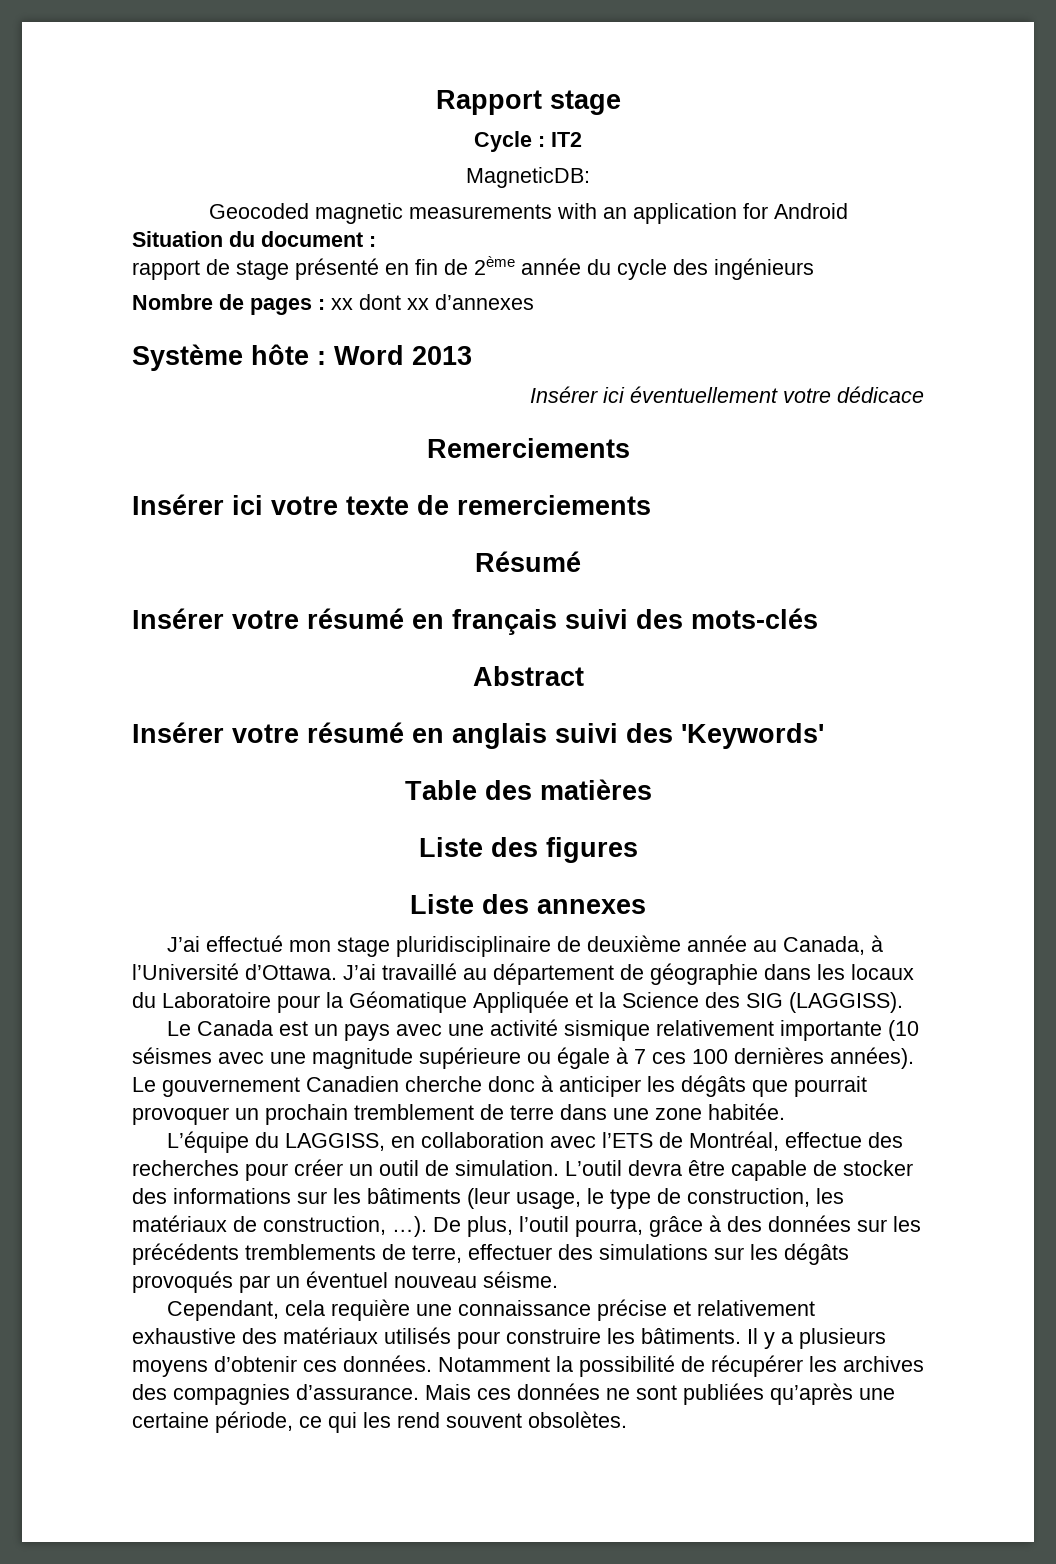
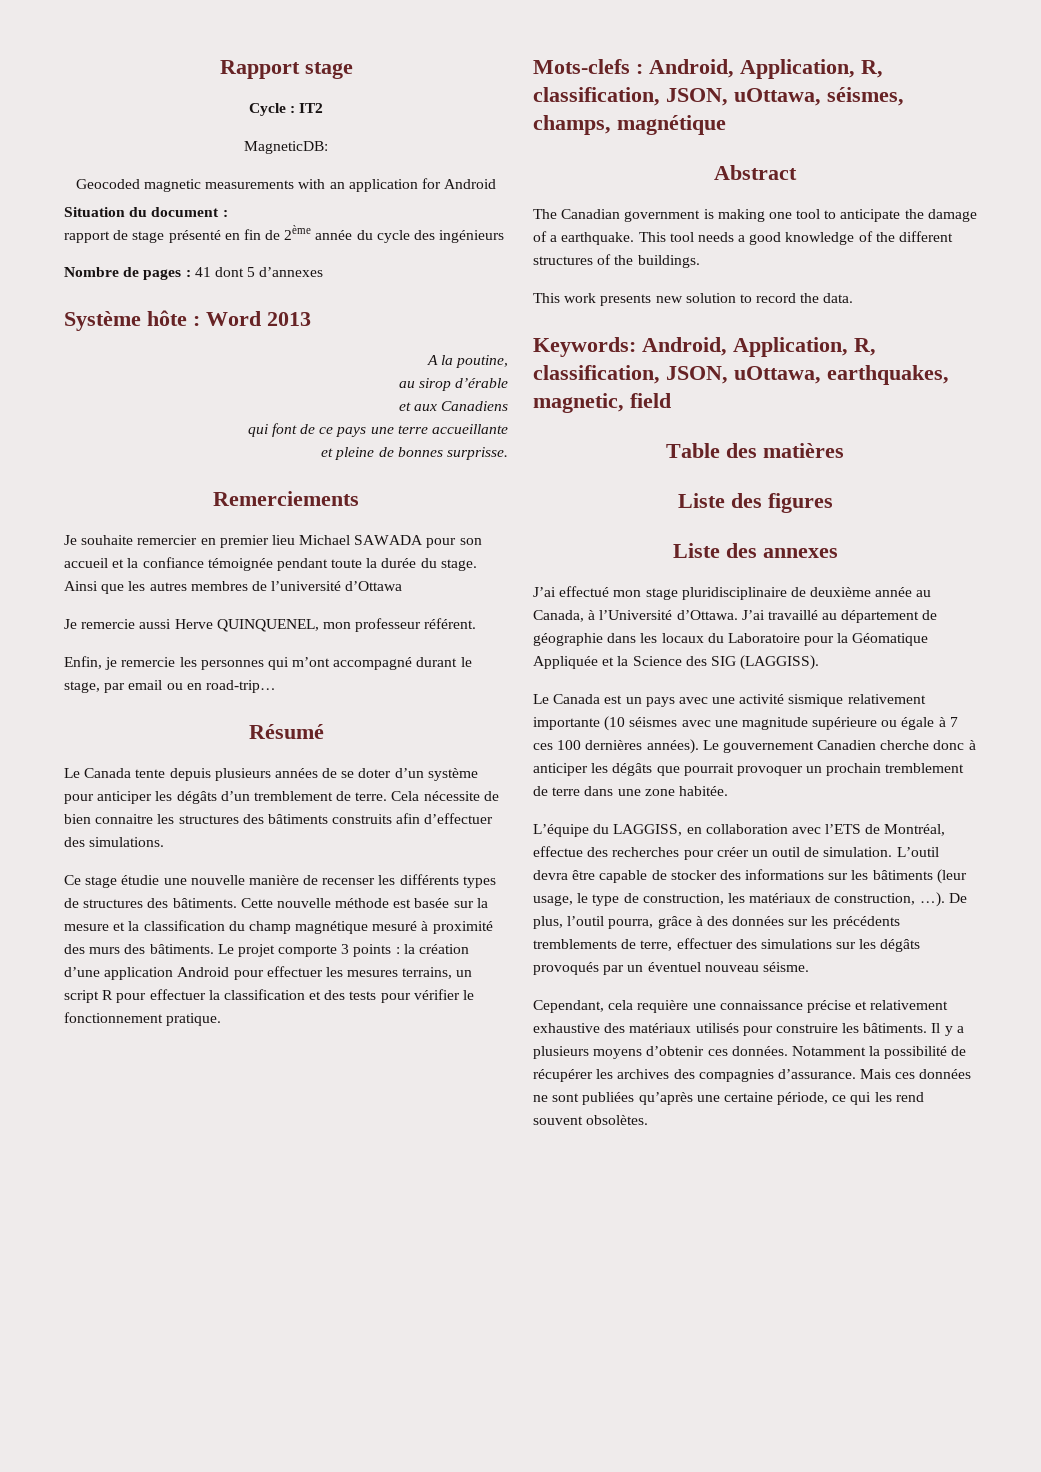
- Nombre de pages : xx dont xx d’annexes
+ Nombre de pages : 41 dont 5 d’annexes
- Insérer ici éventuellement votre dédicace
+ A la poutine,
+ au sirop d’érable
+ et aux Canadiens
+ qui font de ce pays une terre accueillante
+ et pleine de bonnes surprisse.
  Remerciements
- Insérer ici votre texte de remerciements
+ Je souhaite remercier en premier lieu Michael SAWADA pour son accueil et la confiance témoignée pendant toute la durée du stage. Ainsi que les autres membres de l’université d’Ottawa
+ Je remercie aussi Herve QUINQUENEL, mon professeur référent.
+ Enfin, je remercie les personnes qui m’ont accompagné durant le stage, par email ou en road-trip…
  Résumé
- Insérer votre résumé en français suivi des mots-clés
+ Le Canada tente depuis plusieurs années de se doter d’un système pour anticiper les dégâts d’un tremblement de terre. Cela nécessite de bien connaitre les structures des bâtiments construits afin d’effectuer des simulations.
+ Ce stage étudie une nouvelle manière de recenser les différents types de structures des bâtiments. Cette nouvelle méthode est basée sur la mesure et la classification du champ magnétique mesuré à proximité des murs des bâtiments. Le projet comporte 3 points : la création d’une application Android pour effectuer les mesures terrains, un script R pour effectuer la classification et des tests pour vérifier le fonctionnement pratique.
+ Mots-clefs : Android, Application, R, classification, JSON, uOttawa, séismes, champs, magnétique
  Abstract
- Insérer votre résumé en anglais suivi des 'Keywords'
+ The Canadian government is making one tool to anticipate the damage of a earthquake. This tool needs a good knowledge of the different structures of the buildings.
+ This work presents new solution to record the data.
+ Keywords: Android, Application, R, classification, JSON, uOttawa, earthquakes, magnetic, field

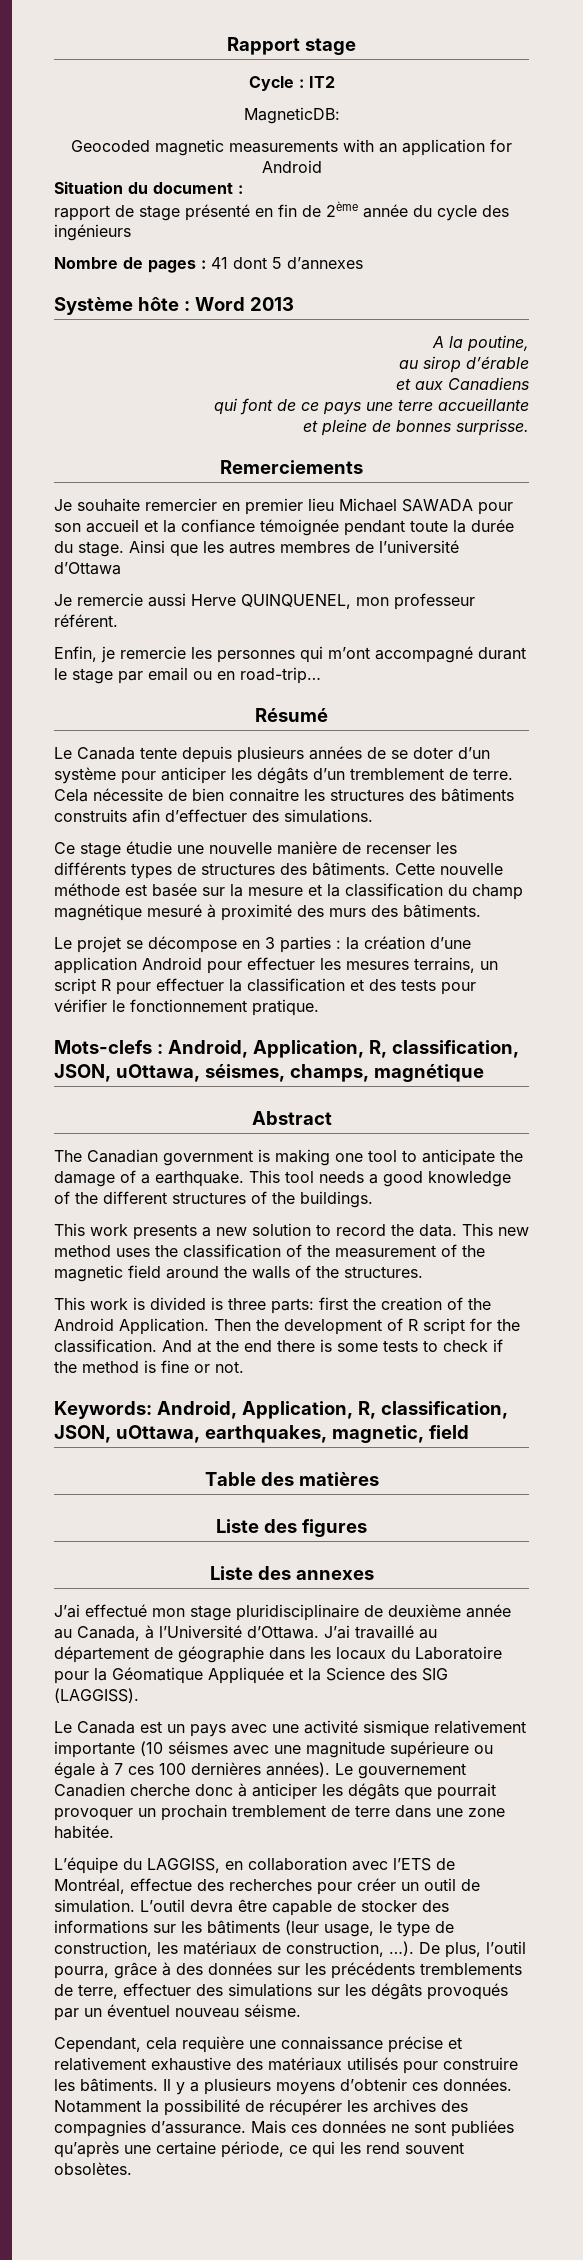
- Enfin, je remercie les personnes qui m’ont accompagné durant le stage, par email ou en road-trip…
+ Enfin, je remercie les personnes qui m’ont accompagné durant le stage par email ou en road-trip…
- Cette nouvelle méthode est basée sur la mesure et la classification du champ magnétique mesuré à proximité des murs des bâtiments. Le projet comporte 3 points : la création d’une application Android pour effectuer les mesures terrains, un script R pour effectuer la classification et des tests pour vérifier le fonctionnement pratique.
+ Cette nouvelle méthode est basée sur la mesure et la classification du champ magnétique mesuré à proximité des murs des bâtiments.
+ Le projet se décompose en 3 parties : la création d’une application Android pour effectuer les mesures terrains, un script R pour effectuer la classification et des tests pour vérifier le fonctionnement pratique.
- This work presents new solution to record the data.
+ This work presents a new solution to record the data. This new method uses the classification of the measurement of the magnetic field around the walls of the structures.
+ This work is divided is three parts: first the creation of the Android Application. Then the development of R script for the classification. And at the end there is some tests to check if the method is fine or not.

